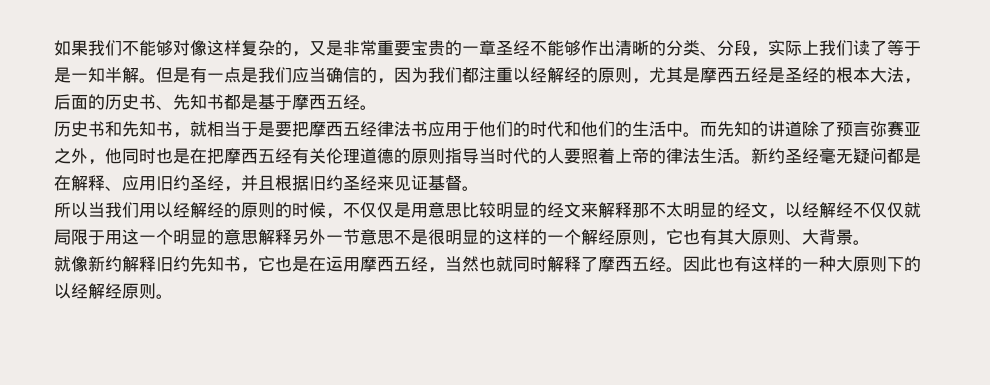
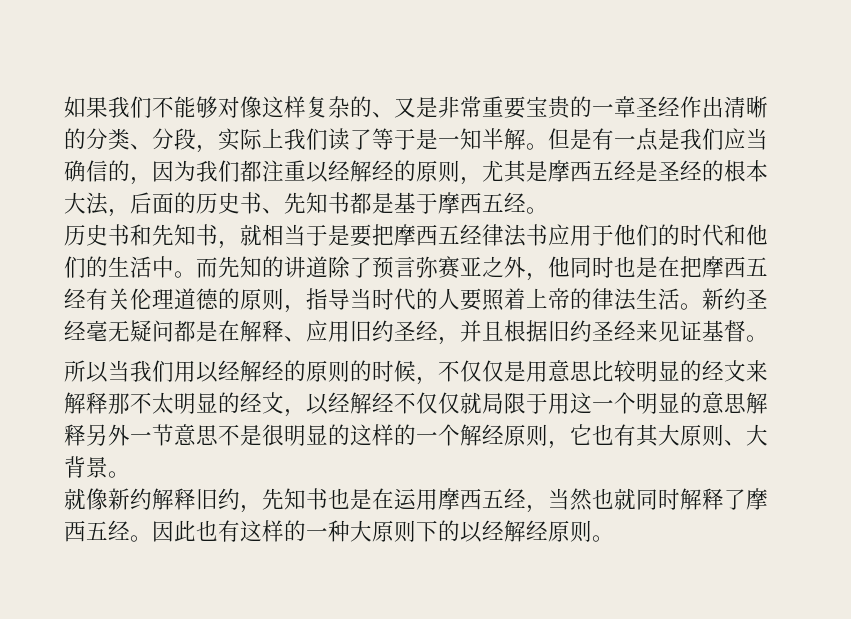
- 如果我们不能够对像这样复杂的，又是非常重要宝贵的一章圣经不能够作出清晰的分类、分段，实际上我们读了等于是一知半解。
+ 如果我们不能够对像这样复杂的、又是非常重要宝贵的一章圣经作出清晰的分类、分段，实际上我们读了等于是一知半解。
- 而先知的讲道除了预言弥赛亚之外，他同时也是在把摩西五经有关伦理道德的原则指导当时代的人要照着上帝的律法生活。
+ 而先知的讲道除了预言弥赛亚之外，他同时也是在把摩西五经有关伦理道德的原则，指导当时代的人要照着上帝的律法生活。
- 就像新约解释旧约先知书，它也是在运用摩西五经，当然也就同时解释了摩西五经。
+ 就像新约解释旧约，先知书也是在运用摩西五经，当然也就同时解释了摩西五经。

